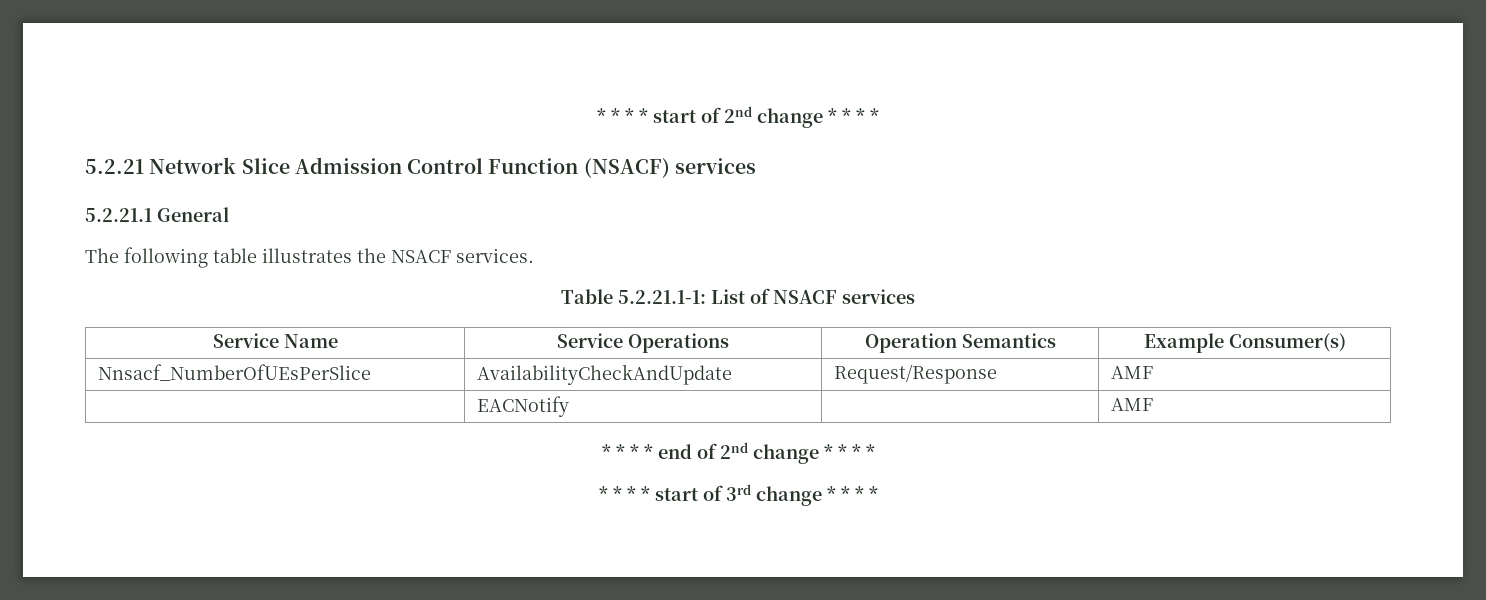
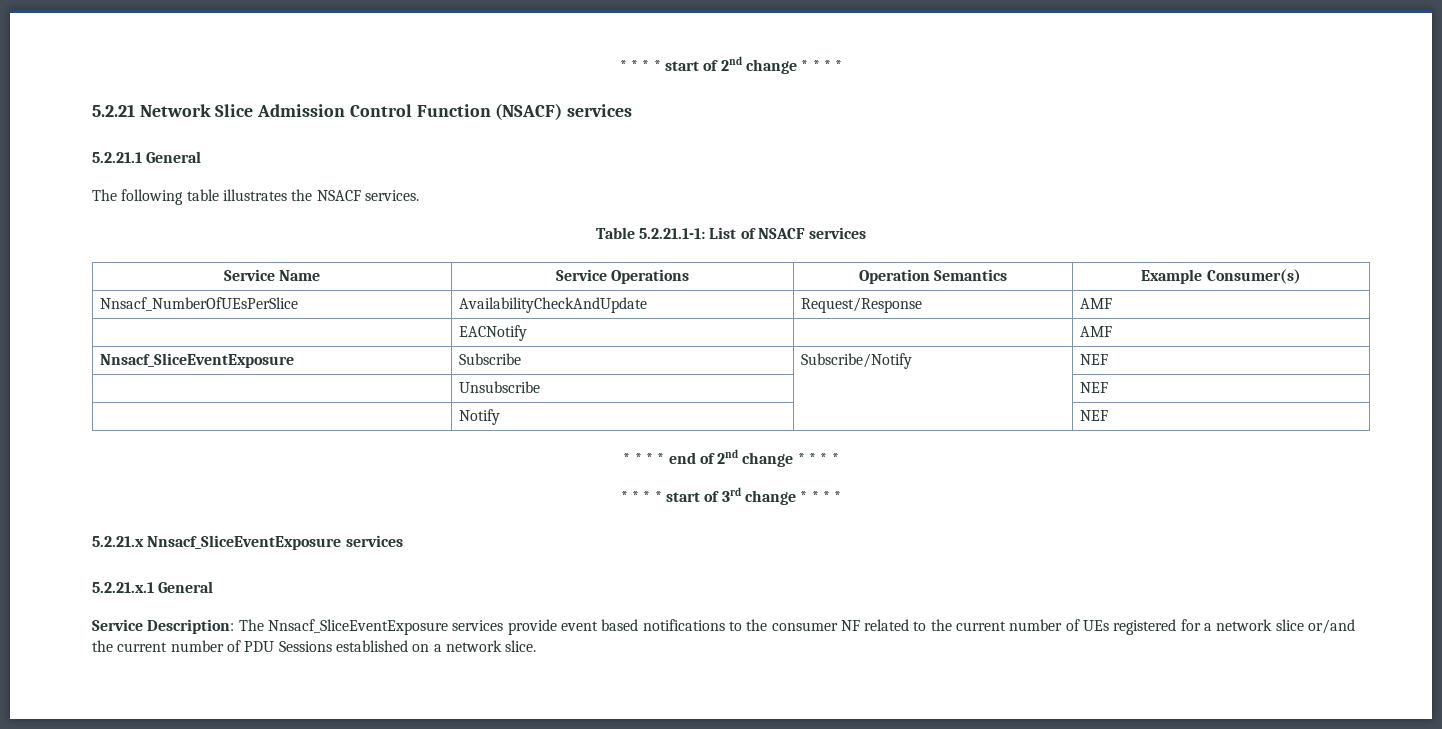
+ Nnsacf_SliceEventExposure | Subscribe | Subscribe/Notify | NEF
+ | Unsubscribe | | NEF
+ | Notify | | NEF
+ 5.2.21.x Nnsacf_SliceEventExposure services
+ 5.2.21.x.1 General
+ Service Description: The Nnsacf_SliceEventExposure services provide event based notifications to the consumer NF related to the current number of UEs registered for a network slice or/and the current number of PDU Sessions established on a network slice.

